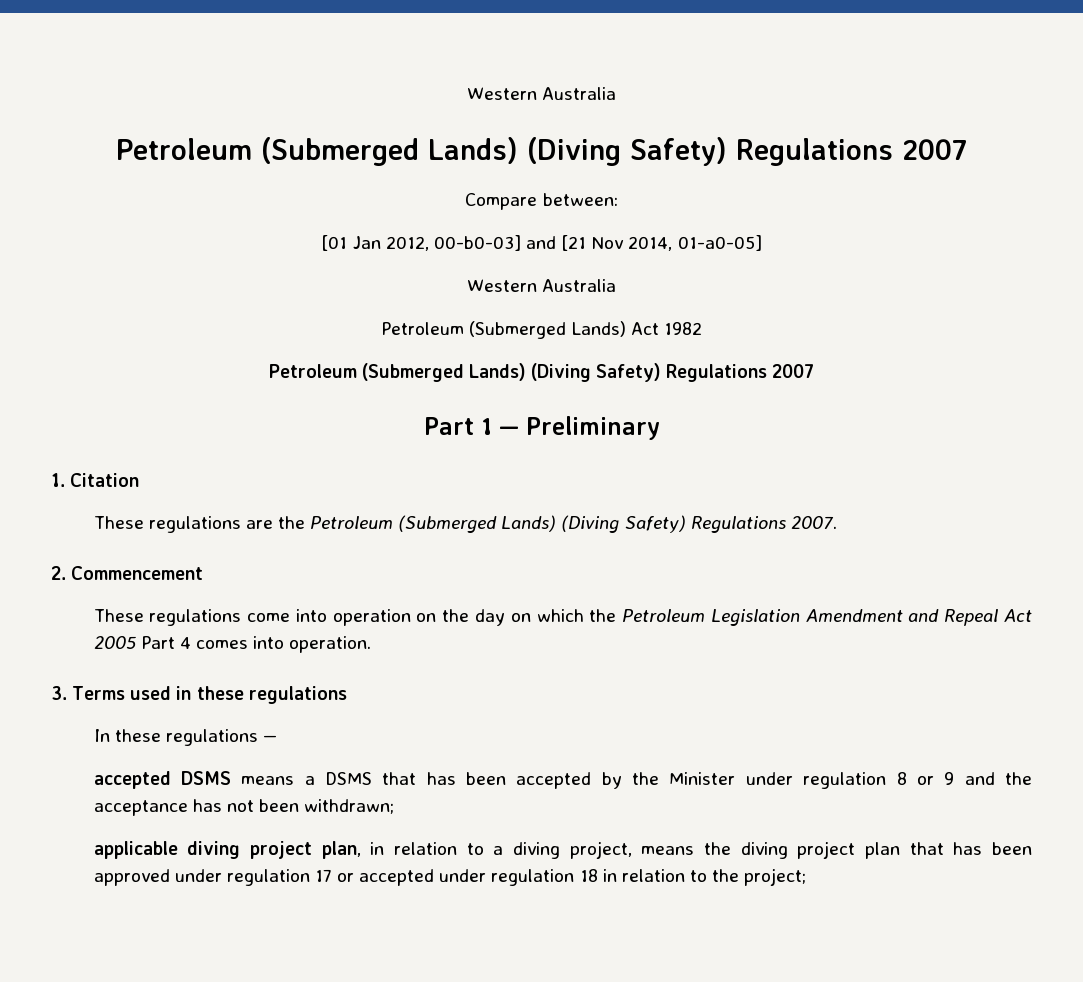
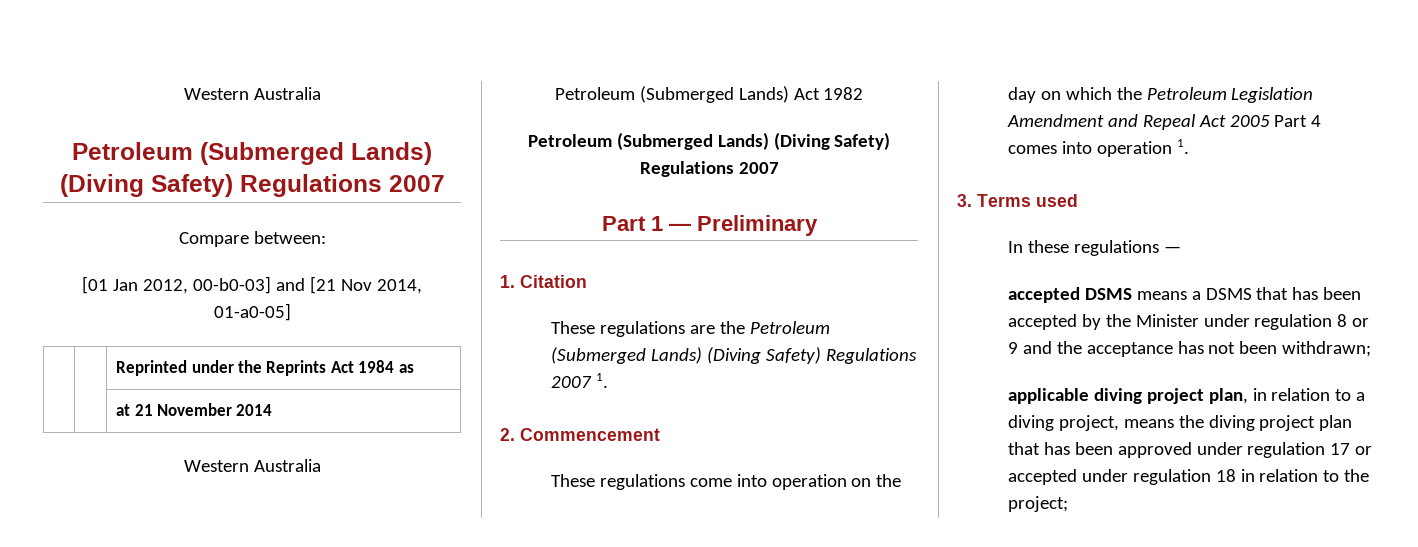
+ | | Reprinted under the Reprints Act 1984 as
+ | | at 21 November 2014
- These regulations are the Petroleum (Submerged Lands) (Diving Safety) Regulations 2007.
+ These regulations are the Petroleum (Submerged Lands) (Diving Safety) Regulations 2007 1.
- These regulations come into operation on the day on which the Petroleum Legislation Amendment and Repeal Act 2005 Part 4 comes into operation.
+ These regulations come into operation on the day on which the Petroleum Legislation Amendment and Repeal Act 2005 Part 4 comes into operation 1.
- 3. Terms used in these regulations
+ 3. Terms used

